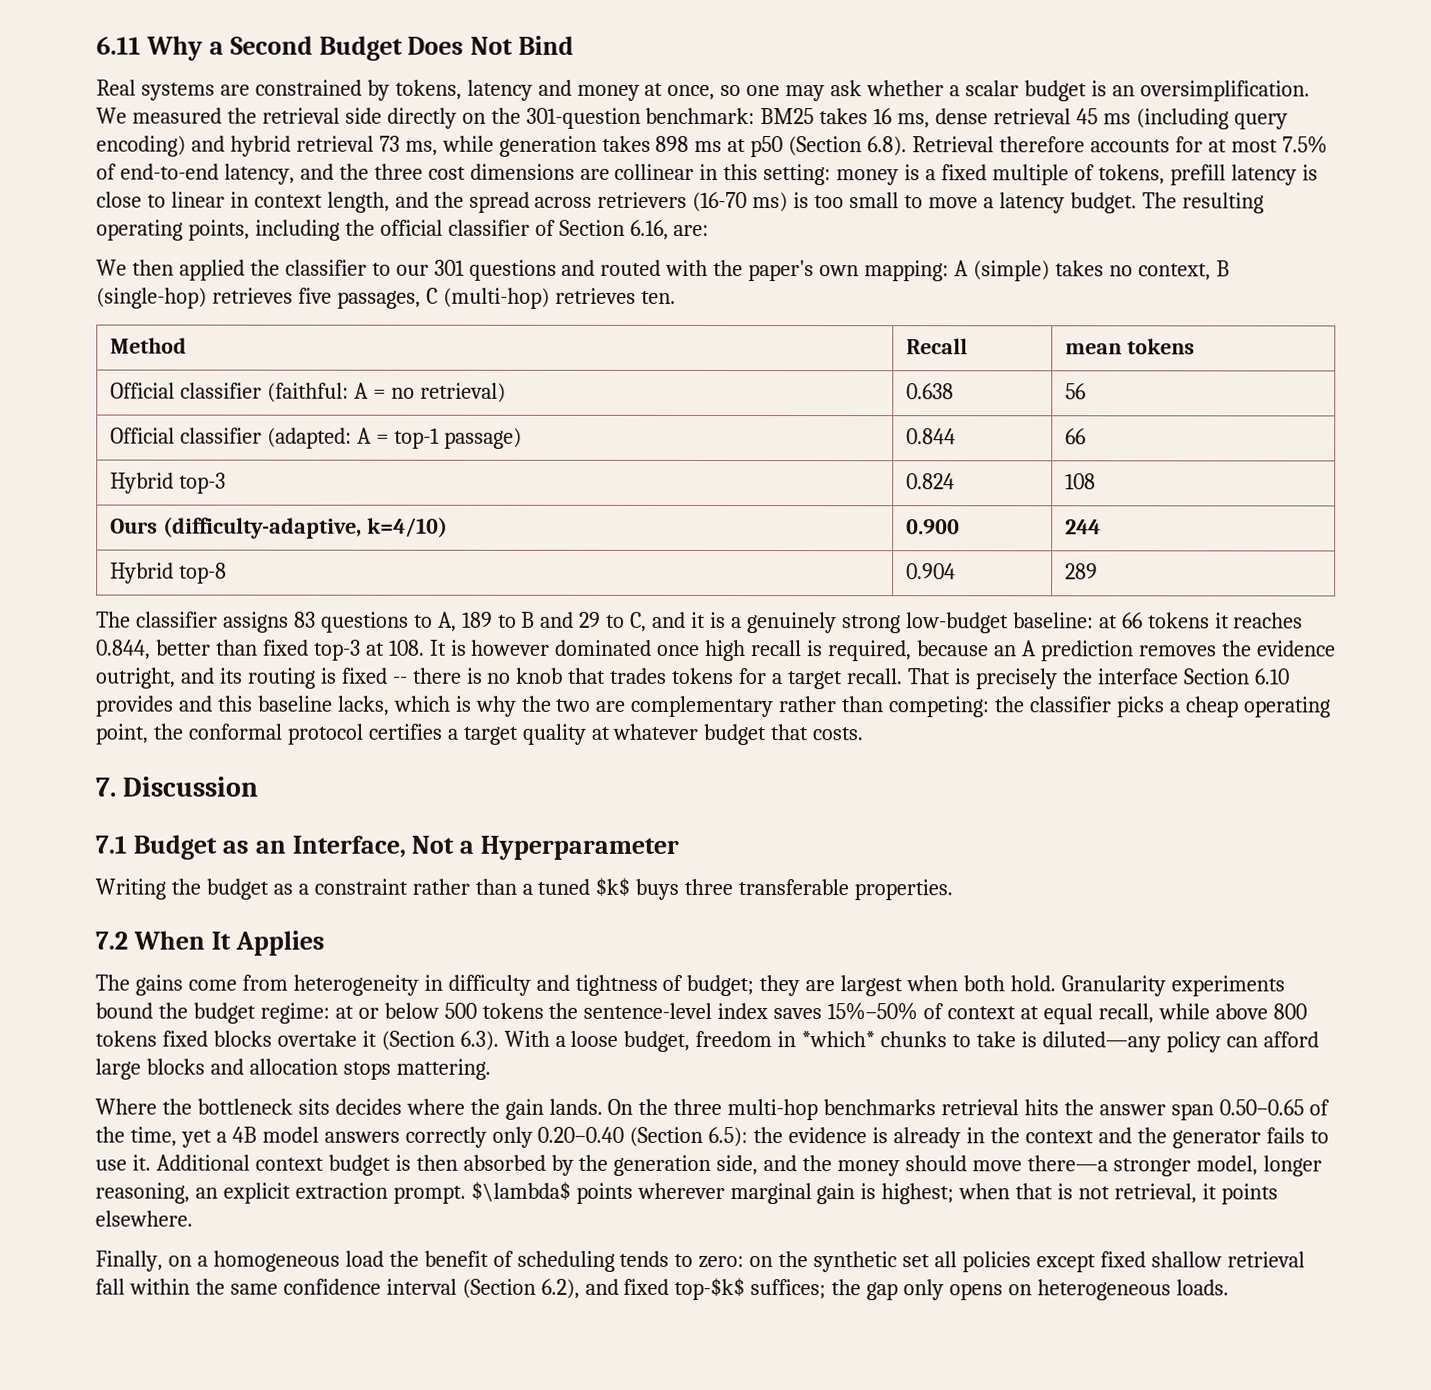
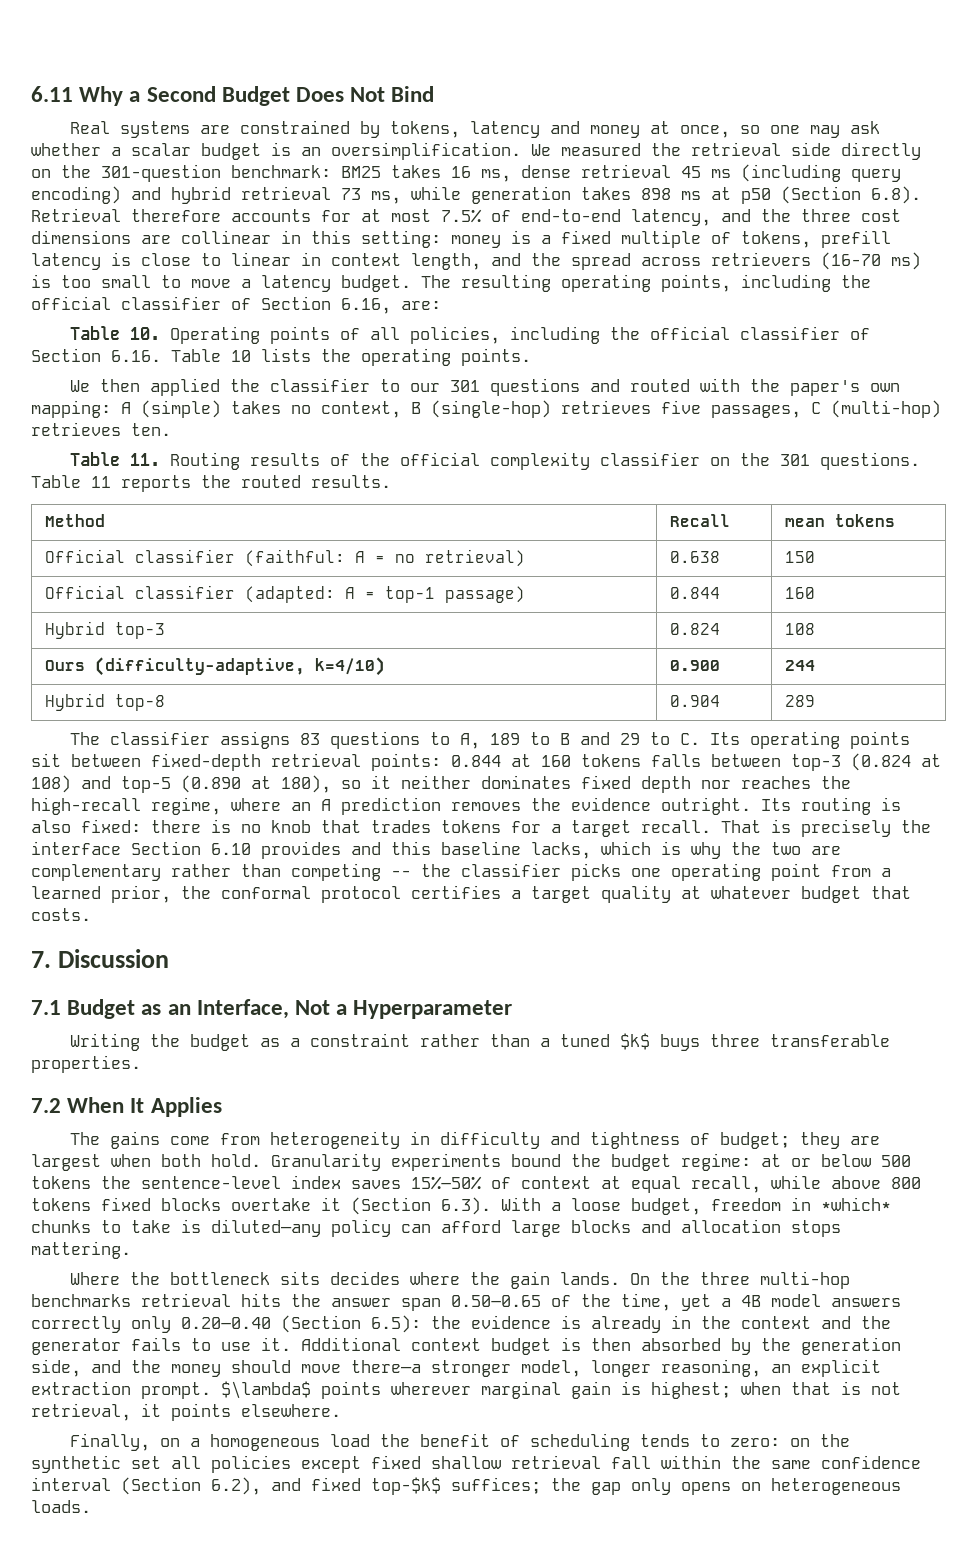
+ Table 10. Operating points of all policies, including the official classifier of Section 6.16. Table 10 lists the operating points.
+ Table 11. Routing results of the official complexity classifier on the 301 questions. Table 11 reports the routed results.
- Official classifier (faithful: A = no retrieval) | 0.638 | 56
+ Official classifier (faithful: A = no retrieval) | 0.638 | 150
- Official classifier (adapted: A = top-1 passage) | 0.844 | 66
+ Official classifier (adapted: A = top-1 passage) | 0.844 | 160
- The classifier assigns 83 questions to A, 189 to B and 29 to C, and it is a genuinely strong low-budget baseline: at 66 tokens it reaches 0.844, better than fixed top-3 at 108. It is however dominated once high recall is required, because an A prediction removes the evidence outright, and its routing is fixed -- there is no knob that trades tokens for a target recall.
+ The classifier assigns 83 questions to A, 189 to B and 29 to C. Its operating points sit between fixed-depth retrieval points: 0.844 at 160 tokens falls between top-3 (0.824 at 108) and top-5 (0.890 at 180), so it neither dominates fixed depth nor reaches the high-recall regime, where an A prediction removes the evidence outright. Its routing is also fixed: there is no knob that trades tokens for a target recall.
- That is precisely the interface Section 6.10 provides and this baseline lacks, which is why the two are complementary rather than competing: the classifier picks a cheap operating point, the conformal protocol certifies a target quality at whatever budget that costs.
+ That is precisely the interface Section 6.10 provides and this baseline lacks, which is why the two are complementary rather than competing -- the classifier picks one operating point from a learned prior, the conformal protocol certifies a target quality at whatever budget that costs.

